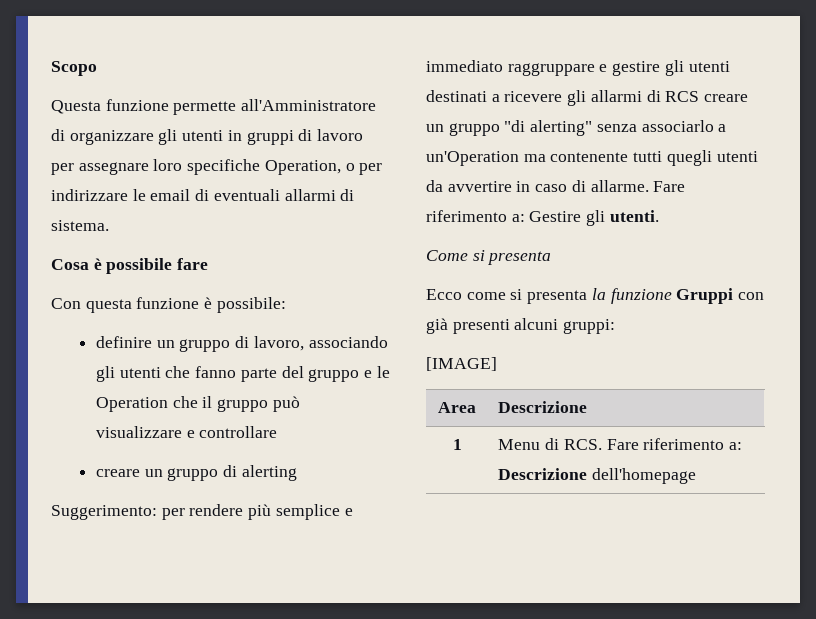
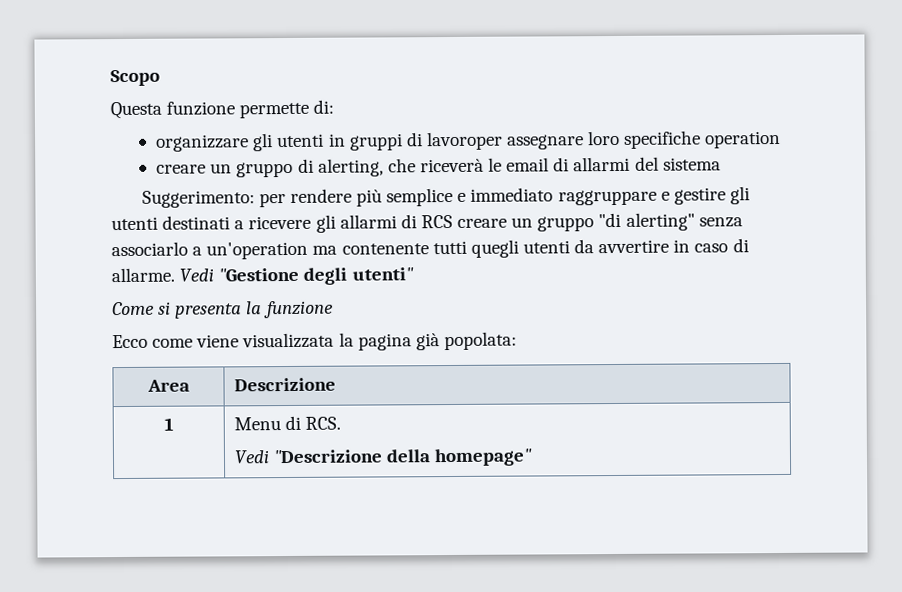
- Questa funzione permette all'Amministratore di organizzare gli utenti in gruppi di lavoro per assegnare loro specifiche Operation, o per indirizzare le email di eventuali allarmi di sistema.
- Cosa è possibile fare
- Con questa funzione è possibile:
- definire un gruppo di lavoro, associando gli utenti che fanno parte del gruppo e le Operation che il gruppo può visualizzare e controllare
- creare un gruppo di alerting
+ Questa funzione permette di:
+ organizzare gli utenti in gruppi di lavoroper assegnare loro specifiche operation
+ creare un gruppo di alerting, che riceverà le email di allarmi del sistema
- Suggerimento: per rendere più semplice e immediato raggruppare e gestire gli utenti destinati a ricevere gli allarmi di RCS creare un gruppo "di alerting" senza associarlo a un'Operation ma contenente tutti quegli utenti da avvertire in caso di allarme.
+ Suggerimento: per rendere più semplice e immediato raggruppare e gestire gli utenti destinati a ricevere gli allarmi di RCS creare un gruppo "di alerting" senza associarlo a un'operation ma contenente tutti quegli utenti da avvertire in caso di allarme.
- Fare riferimento a: Gestire gli utenti.
+ Vedi "Gestione degli utenti"
- Come si presenta
+ Come si presenta la funzione
- Ecco come si presenta la funzione Gruppi con già presenti alcuni gruppi:
- [IMAGE]
+ Ecco come viene visualizzata la pagina già popolata:
- 1 | Menu di RCS. Fare riferimento a: Descrizione dell'homepage
+ 1 | Menu di RCS.
+ Vedi "Descrizione della homepage"

